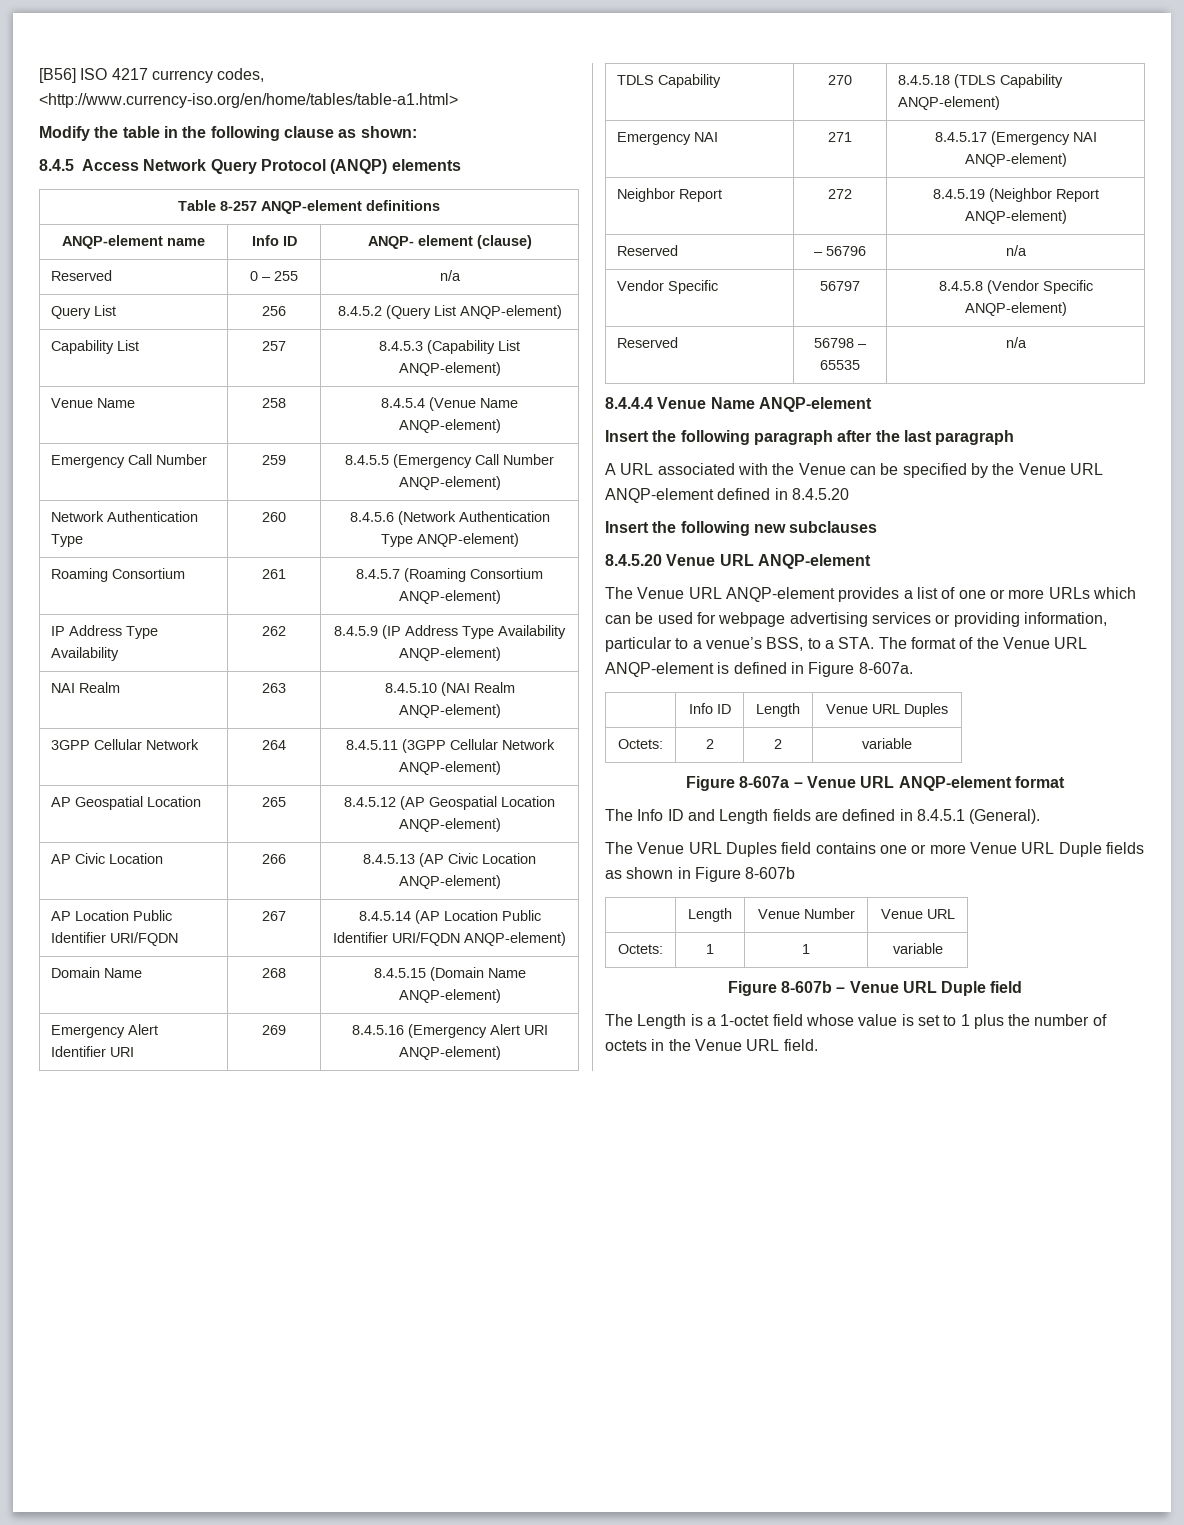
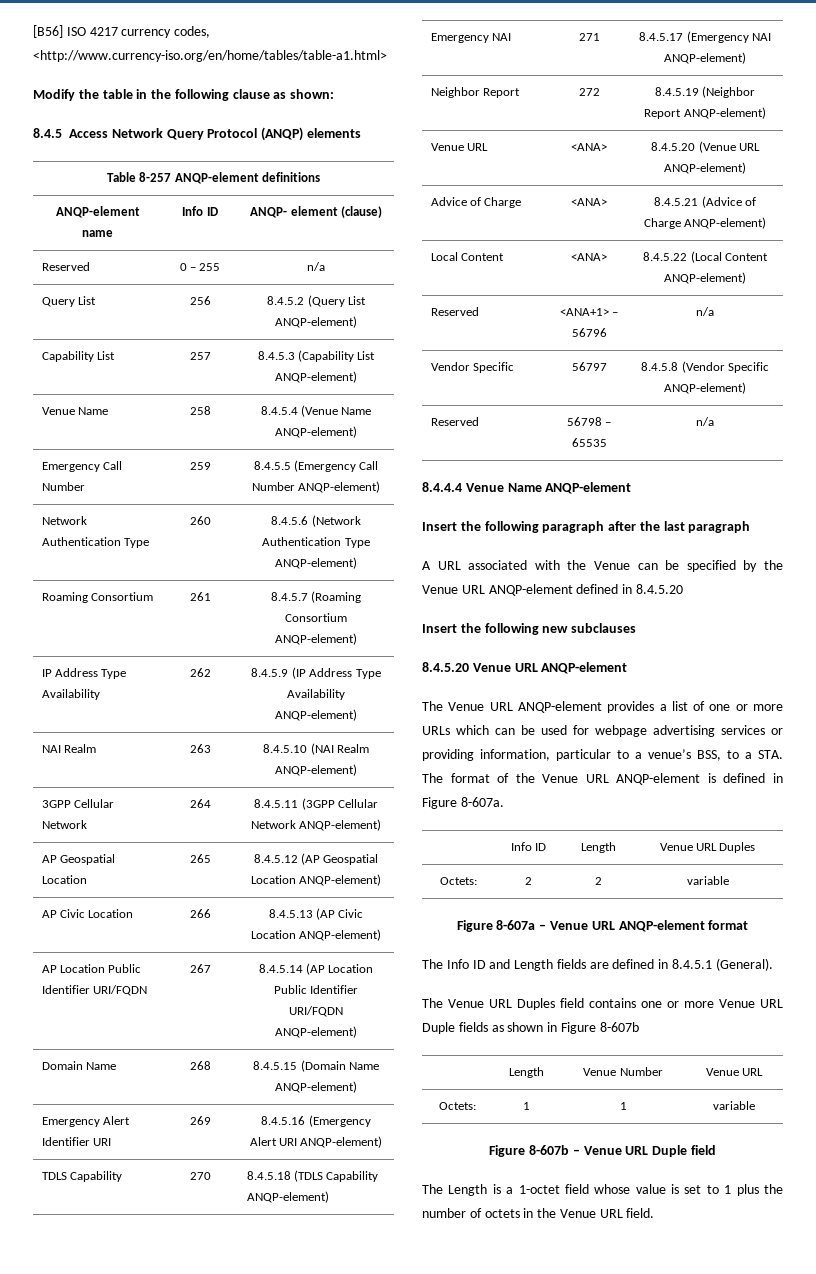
- Reserved | – 56796 | n/a
+ Venue URL | <ANA> | 8.4.5.20 (Venue URL ANQP-element)
+ Advice of Charge | <ANA> | 8.4.5.21 (Advice of Charge ANQP-element)
+ Local Content | <ANA> | 8.4.5.22 (Local Content ANQP-element)
+ Reserved | <ANA+1> – 56796 | n/a

